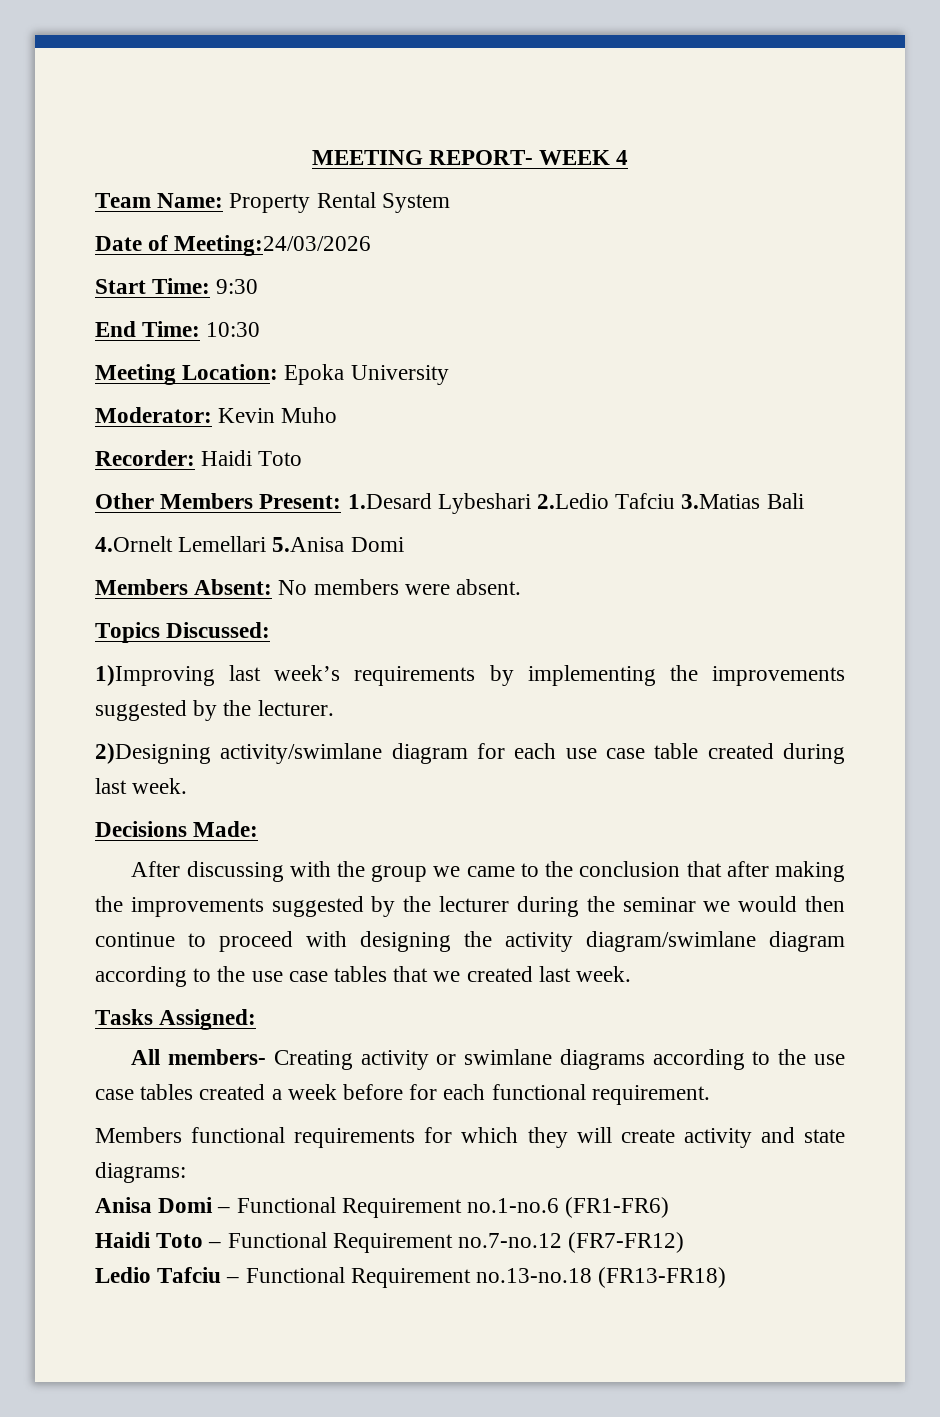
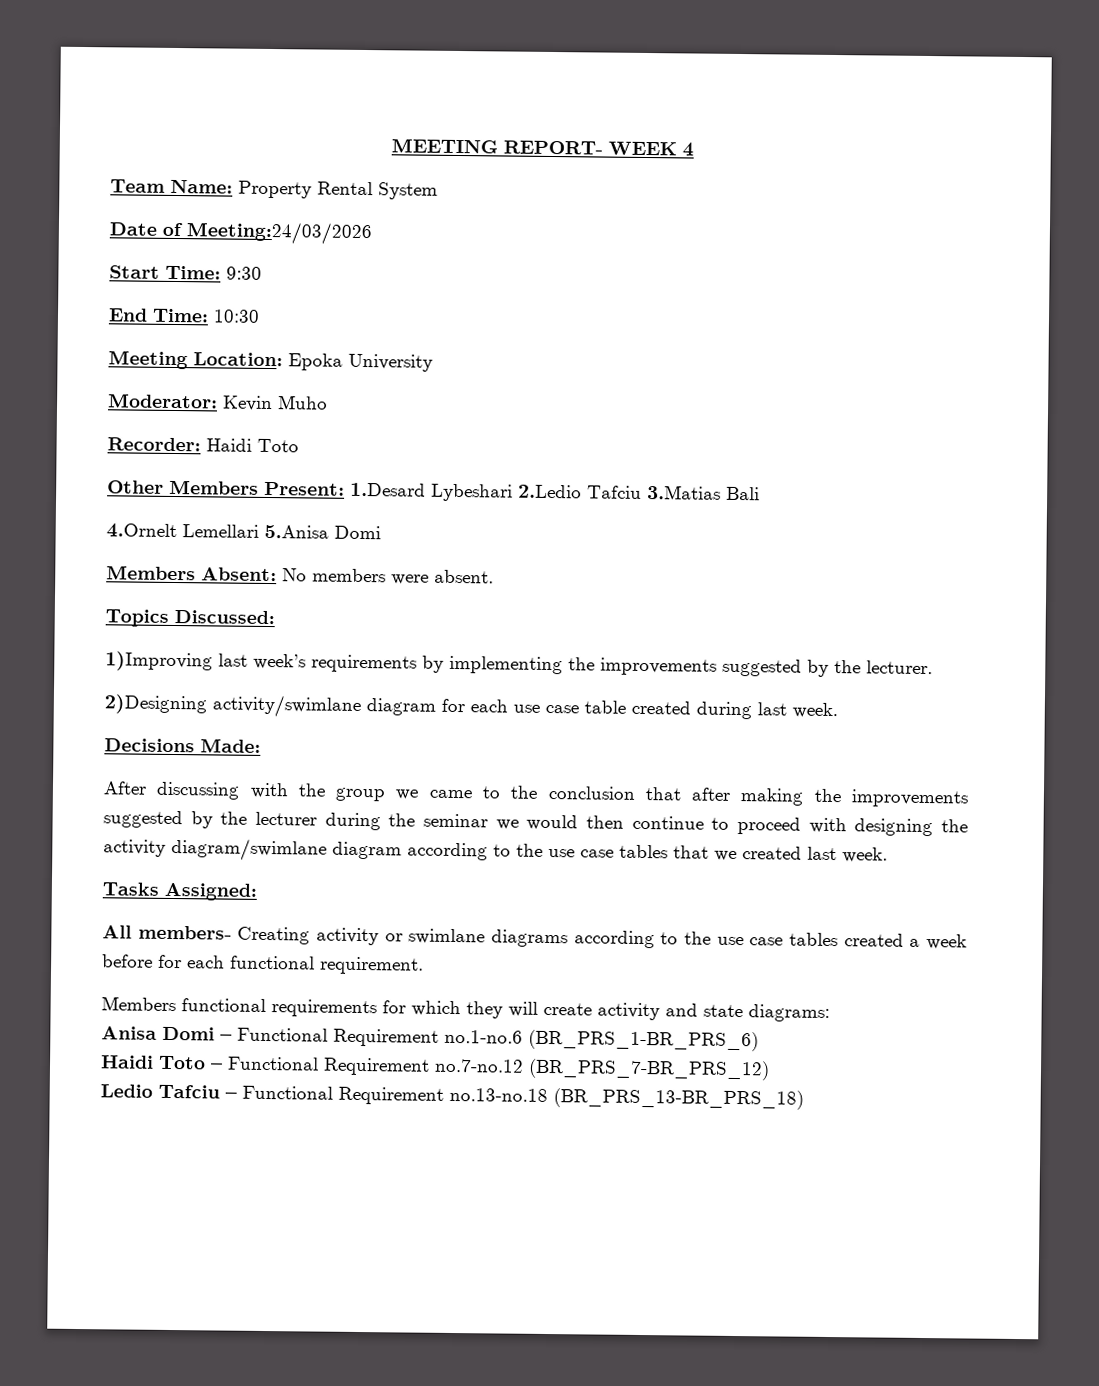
- Anisa Domi – Functional Requirement no.1-no.6 (FR1-FR6)
+ Anisa Domi – Functional Requirement no.1-no.6 (BR_PRS_1-BR_PRS_6)
- Haidi Toto – Functional Requirement no.7-no.12 (FR7-FR12)
+ Haidi Toto – Functional Requirement no.7-no.12 (BR_PRS_7-BR_PRS_12)
- Ledio Tafciu – Functional Requirement no.13-no.18 (FR13-FR18)
+ Ledio Tafciu – Functional Requirement no.13-no.18 (BR_PRS_13-BR_PRS_18)

